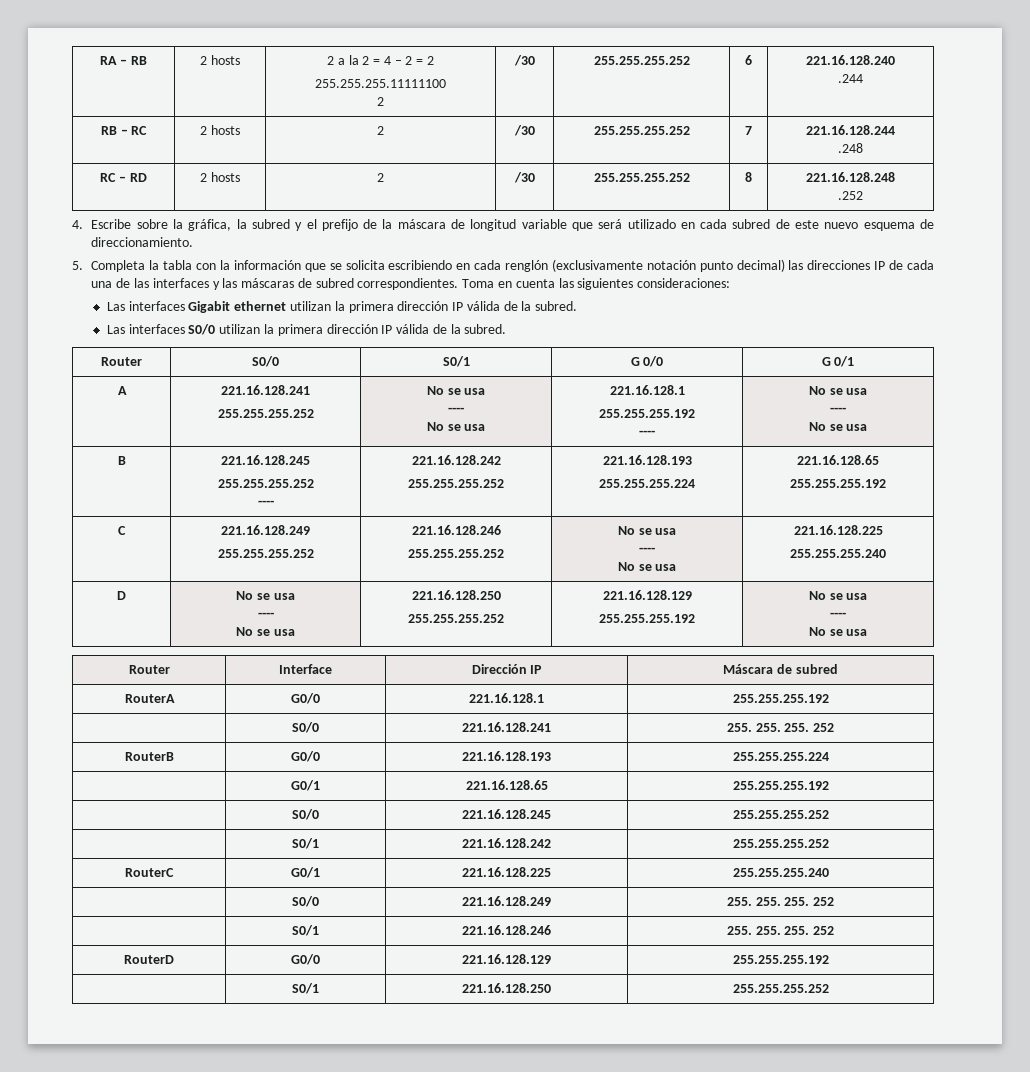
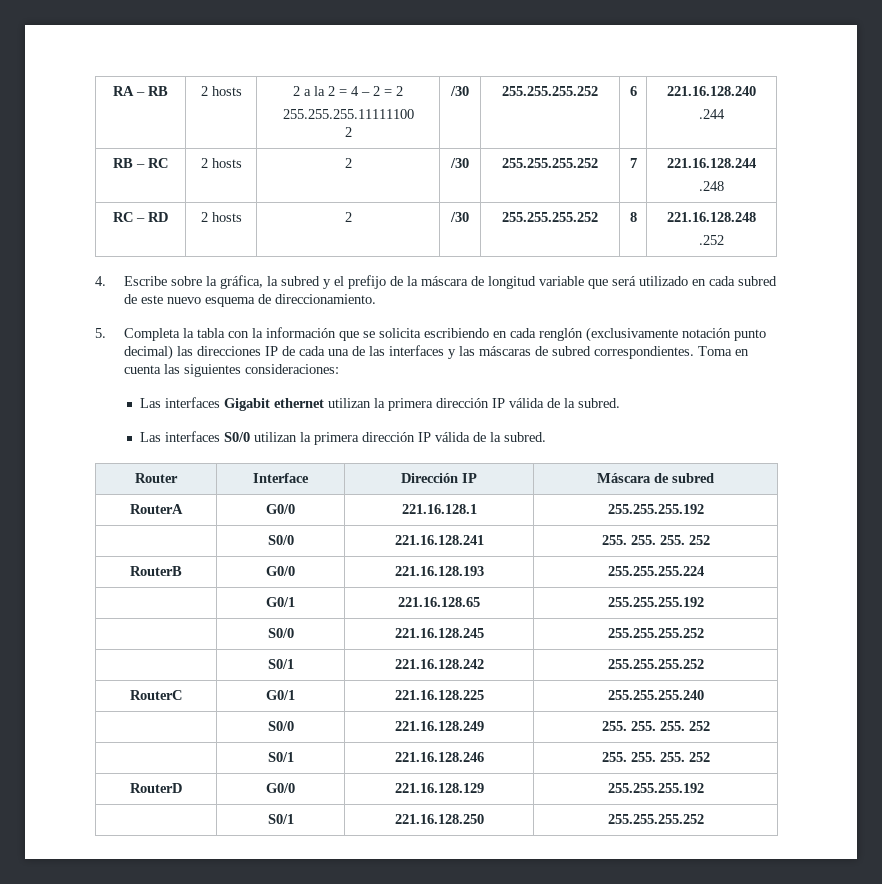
- Router | S0/0 | S0/1 | G 0/0 | G 0/1
- A | 221.16.128.241
- 255.255.255.252 | No se usa
- ----
- No se usa | 221.16.128.1
- 255.255.255.192
- ---- | No se usa
- ----
- No se usa
- B | 221.16.128.245
- 255.255.255.252
- ---- | 221.16.128.242
- 255.255.255.252 | 221.16.128.193
- 255.255.255.224 | 221.16.128.65
- 255.255.255.192
- C | 221.16.128.249
- 255.255.255.252 | 221.16.128.246
- 255.255.255.252 | No se usa
- ----
- No se usa | 221.16.128.225
- 255.255.255.240
- D | No se usa
- ----
- No se usa | 221.16.128.250
- 255.255.255.252 | 221.16.128.129
- 255.255.255.192 | No se usa
- ----
- No se usa

